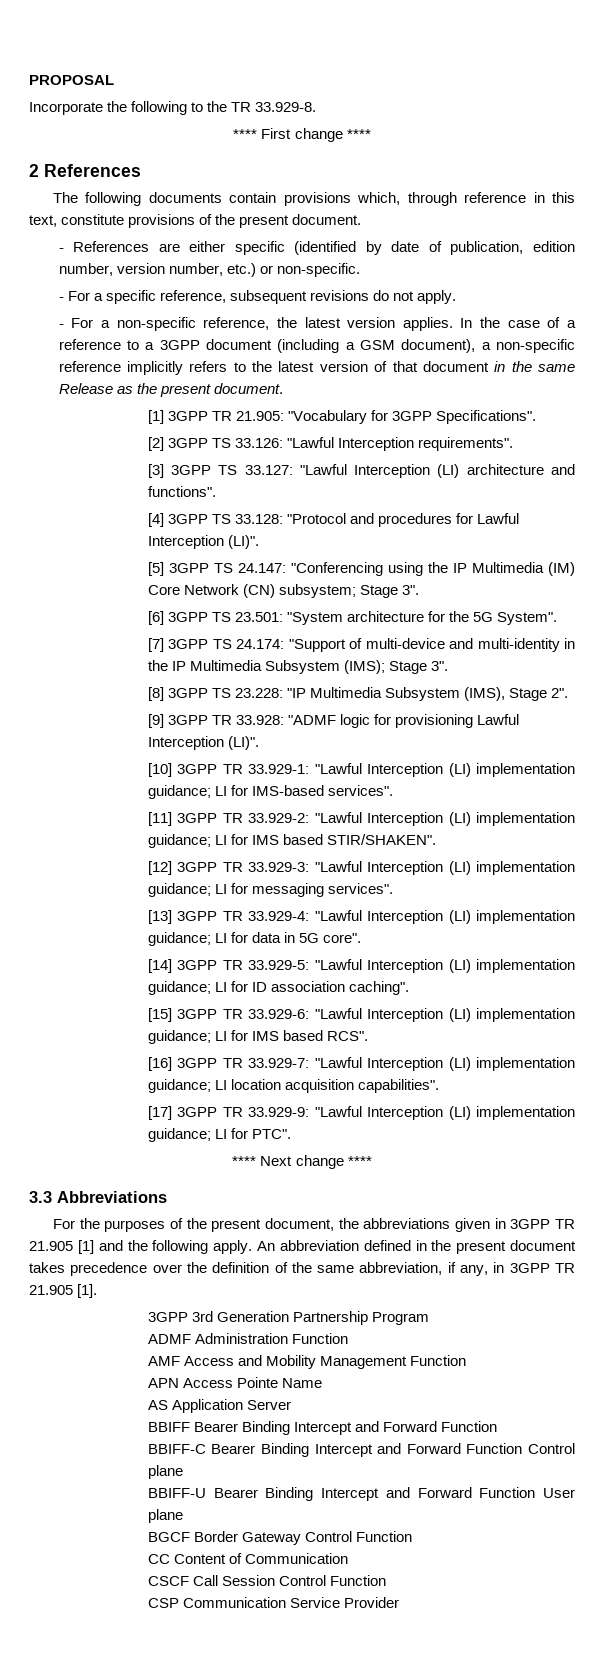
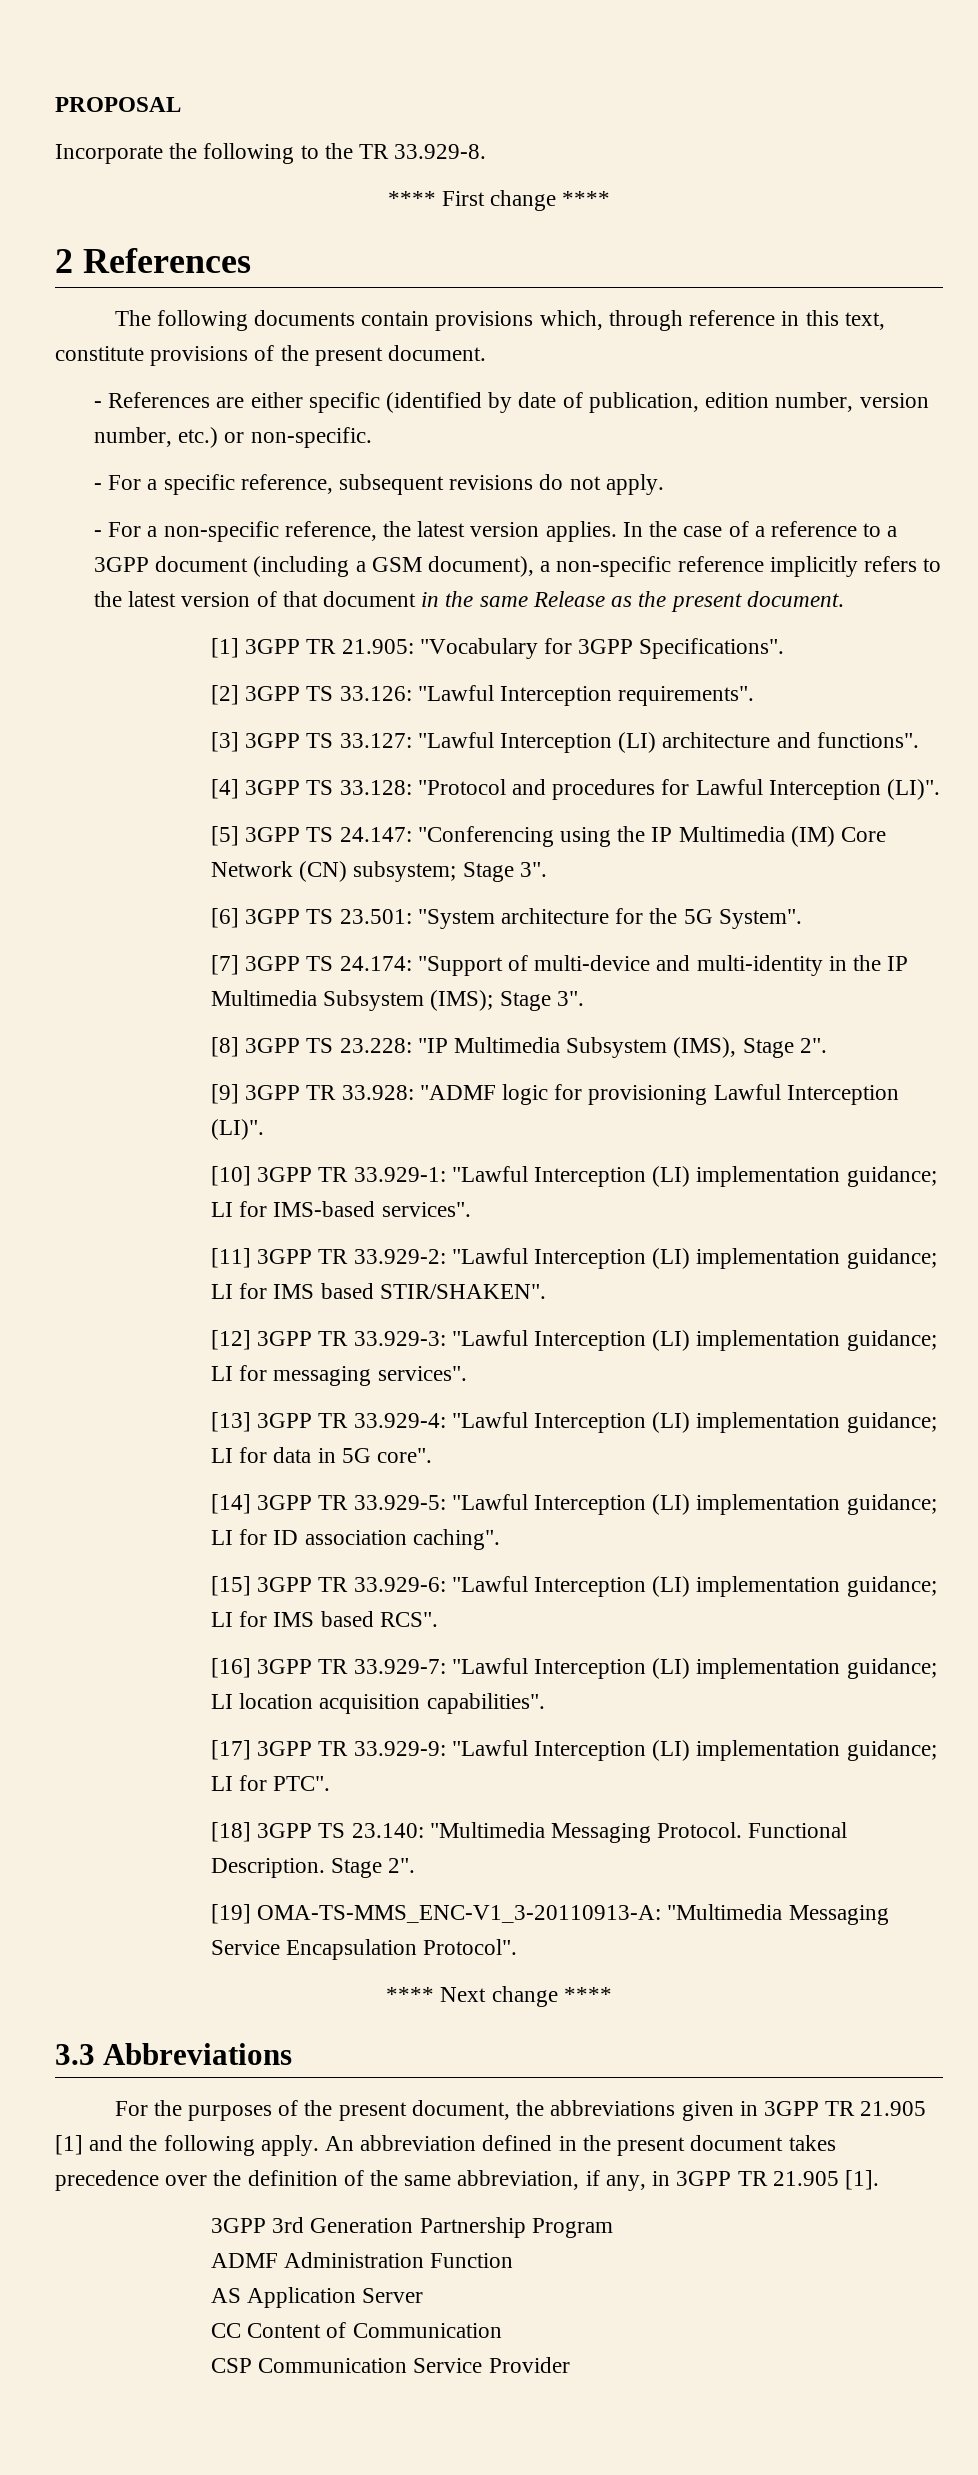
+ [18] 3GPP TS 23.140: "Multimedia Messaging Protocol. Functional Description. Stage 2".
+ [19] OMA-TS-MMS_ENC-V1_3-20110913-A: "Multimedia Messaging Service Encapsulation Protocol".
- AMF Access and Mobility Management Function
- APN Access Pointe Name
  AS Application Server
- BBIFF Bearer Binding Intercept and Forward Function
- BBIFF-C Bearer Binding Intercept and Forward Function Control plane
- BBIFF-U Bearer Binding Intercept and Forward Function User plane
- BGCF Border Gateway Control Function
- CSCF Call Session Control Function

